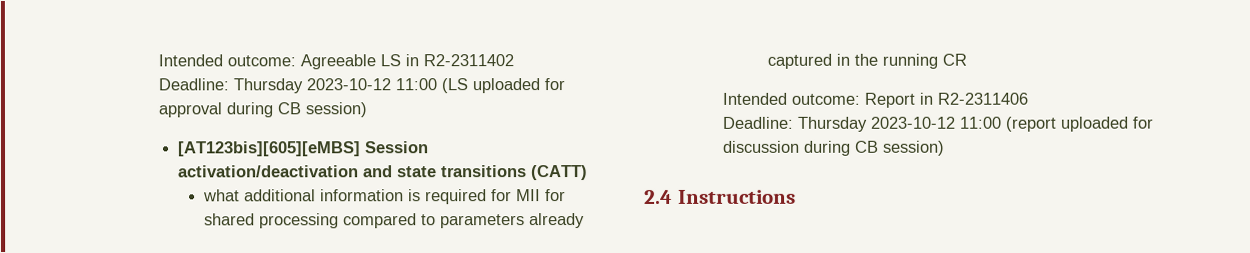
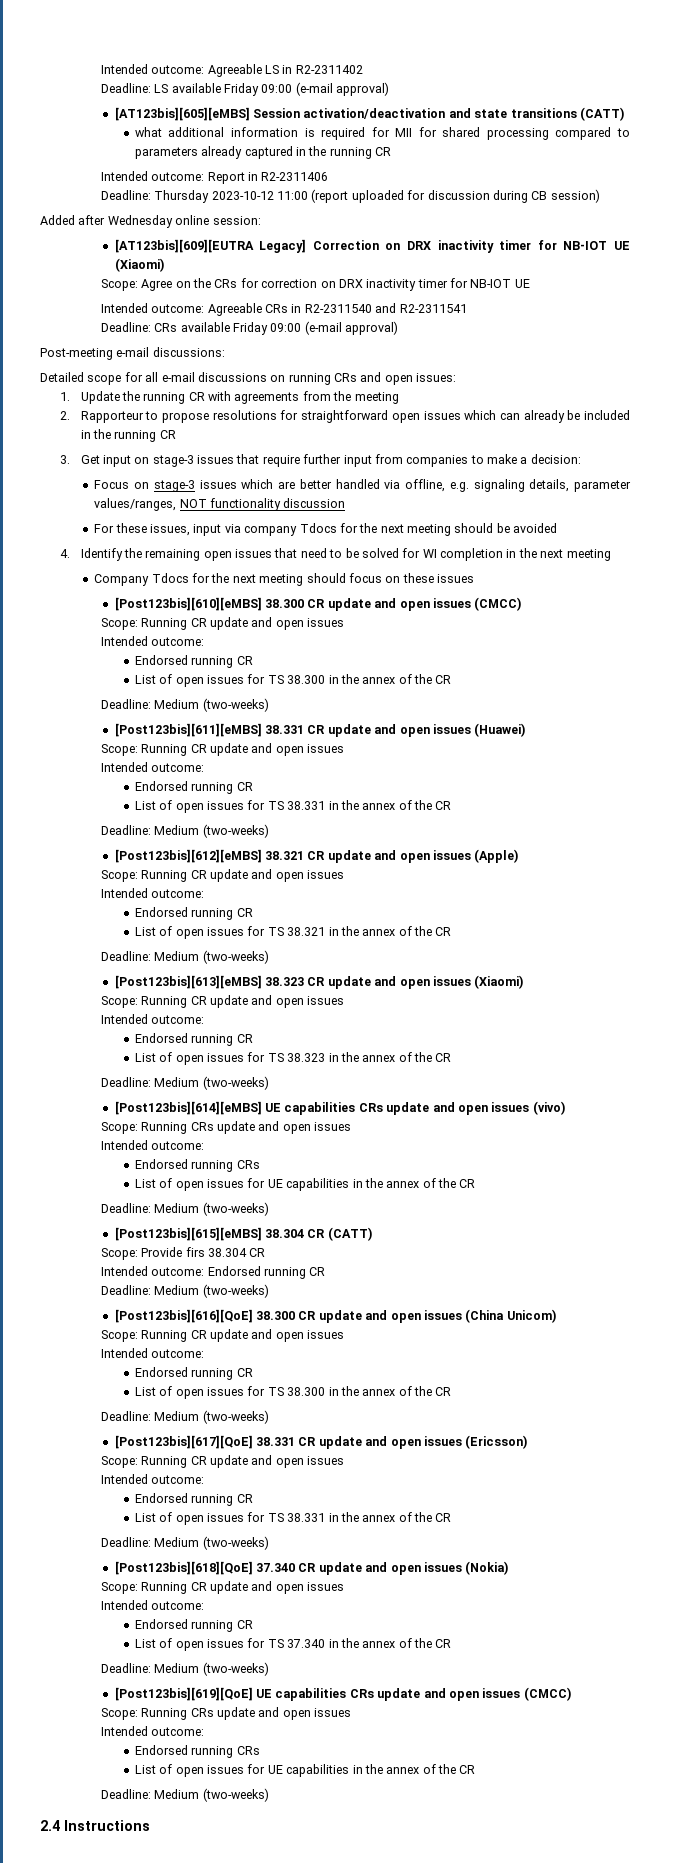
- Deadline: Thursday 2023-10-12 11:00 (LS uploaded for approval during CB session)
+ Deadline: LS available Friday 09:00 (e-mail approval)
+ Added after Wednesday online session:
+ [AT123bis][609][EUTRA Legacy] Correction on DRX inactivity timer for NB-IOT UE (Xiaomi)
+ Scope: Agree on the CRs for correction on DRX inactivity timer for NB-IOT UE
+ Intended outcome: Agreeable CRs in R2-2311540 and R2-2311541
+ Deadline: CRs available Friday 09:00 (e-mail approval)
+ Post-meeting e-mail discussions:
+ Detailed scope for all e-mail discussions on running CRs and open issues:
+ 1. Update the running CR with agreements from the meeting
+ 2. Rapporteur to propose resolutions for straightforward open issues which can already be included in the running CR
+ 3. Get input on stage-3 issues that require further input from companies to make a decision:
+ Focus on stage-3 issues which are better handled via offline, e.g. signaling details, parameter values/ranges, NOT functionality discussion
+ For these issues, input via company Tdocs for the next meeting should be avoided
+ 4. Identify the remaining open issues that need to be solved for WI completion in the next meeting
+ Company Tdocs for the next meeting should focus on these issues
+ [Post123bis][610][eMBS] 38.300 CR update and open issues (CMCC)
+ Scope: Running CR update and open issues
+ Intended outcome:
+ Endorsed running CR
+ List of open issues for TS 38.300 in the annex of the CR
+ Deadline: Medium (two-weeks)
+ [Post123bis][611][eMBS] 38.331 CR update and open issues (Huawei)
+ Scope: Running CR update and open issues
+ Intended outcome:
+ Endorsed running CR
+ List of open issues for TS 38.331 in the annex of the CR
+ Deadline: Medium (two-weeks)
+ [Post123bis][612][eMBS] 38.321 CR update and open issues (Apple)
+ Scope: Running CR update and open issues
+ Intended outcome:
+ Endorsed running CR
+ List of open issues for TS 38.321 in the annex of the CR
+ Deadline: Medium (two-weeks)
+ [Post123bis][613][eMBS] 38.323 CR update and open issues (Xiaomi)
+ Scope: Running CR update and open issues
+ Intended outcome:
+ Endorsed running CR
+ List of open issues for TS 38.323 in the annex of the CR
+ Deadline: Medium (two-weeks)
+ [Post123bis][614][eMBS] UE capabilities CRs update and open issues (vivo)
+ Scope: Running CRs update and open issues
+ Intended outcome:
+ Endorsed running CRs
+ List of open issues for UE capabilities in the annex of the CR
+ Deadline: Medium (two-weeks)
+ [Post123bis][615][eMBS] 38.304 CR (CATT)
+ Scope: Provide firs 38.304 CR
+ Intended outcome: Endorsed running CR
+ Deadline: Medium (two-weeks)
+ [Post123bis][616][QoE] 38.300 CR update and open issues (China Unicom)
+ Scope: Running CR update and open issues
+ Intended outcome:
+ Endorsed running CR
+ List of open issues for TS 38.300 in the annex of the CR
+ Deadline: Medium (two-weeks)
+ [Post123bis][617][QoE] 38.331 CR update and open issues (Ericsson)
+ Scope: Running CR update and open issues
+ Intended outcome:
+ Endorsed running CR
+ List of open issues for TS 38.331 in the annex of the CR
+ Deadline: Medium (two-weeks)
+ [Post123bis][618][QoE] 37.340 CR update and open issues (Nokia)
+ Scope: Running CR update and open issues
+ Intended outcome:
+ Endorsed running CR
+ List of open issues for TS 37.340 in the annex of the CR
+ Deadline: Medium (two-weeks)
+ [Post123bis][619][QoE] UE capabilities CRs update and open issues (CMCC)
+ Scope: Running CRs update and open issues
+ Intended outcome:
+ Endorsed running CRs
+ List of open issues for UE capabilities in the annex of the CR
+ Deadline: Medium (two-weeks)

